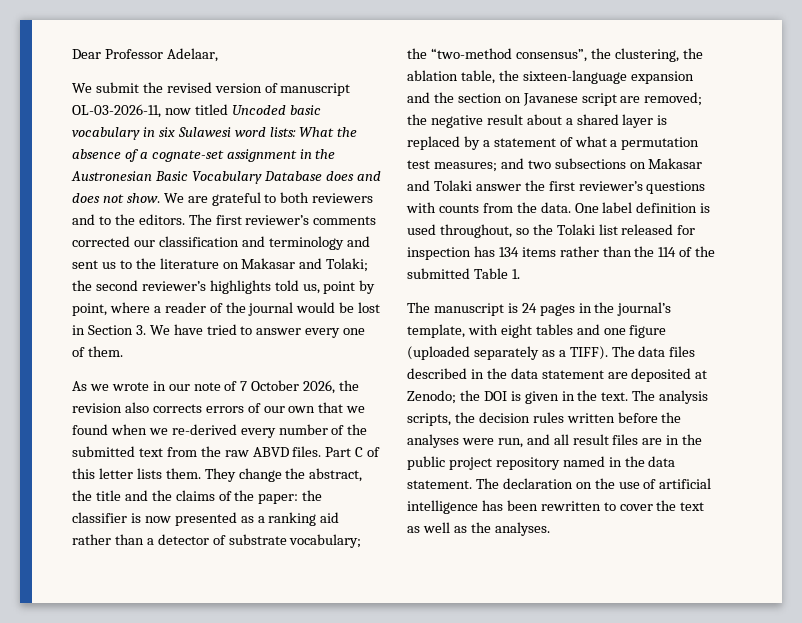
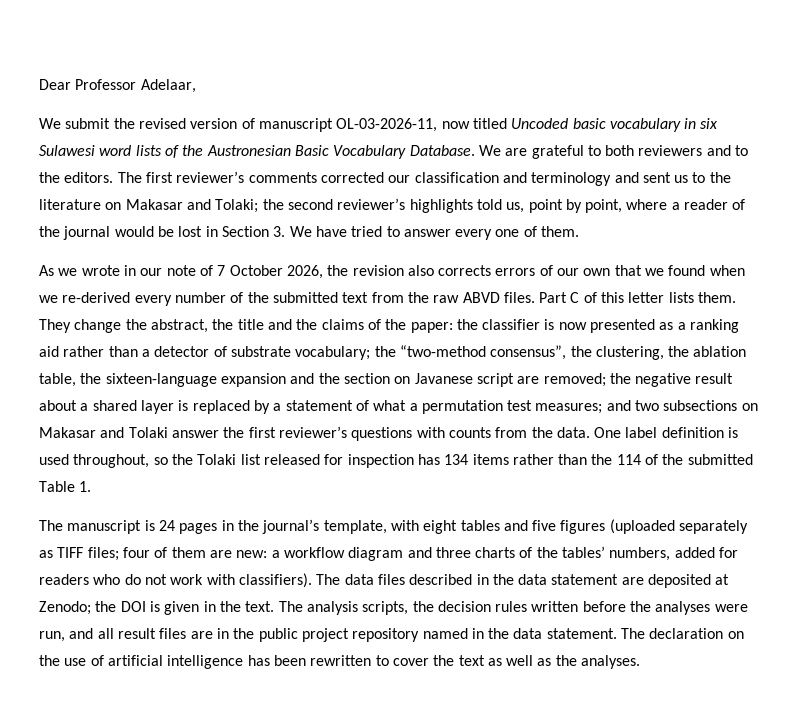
- We submit the revised version of manuscript OL-03-2026-11, now titled Uncoded basic vocabulary in six Sulawesi word lists: What the absence of a cognate-set assignment in the Austronesian Basic Vocabulary Database does and does not show.
+ We submit the revised version of manuscript OL-03-2026-11, now titled Uncoded basic vocabulary in six Sulawesi word lists of the Austronesian Basic Vocabulary Database.
- The manuscript is 24 pages in the journal’s template, with eight tables and one figure (uploaded separately as a TIFF).
+ The manuscript is 24 pages in the journal’s template, with eight tables and five figures (uploaded separately as TIFF files; four of them are new: a workflow diagram and three charts of the tables’ numbers, added for readers who do not work with classifiers).

